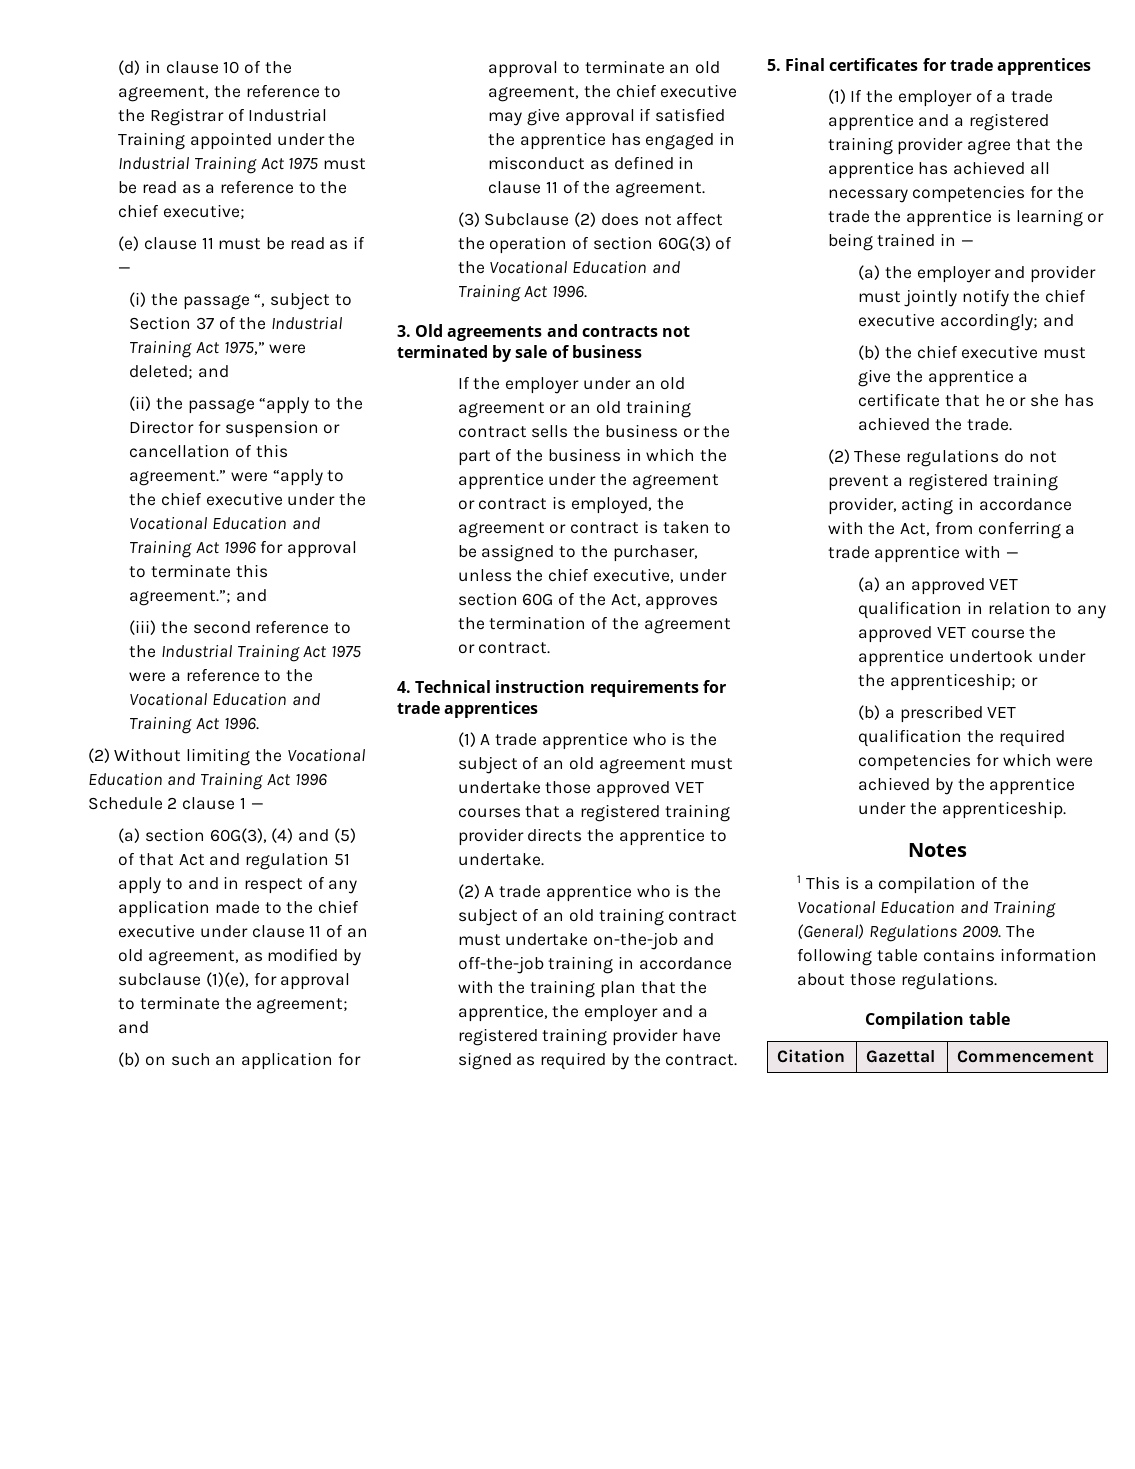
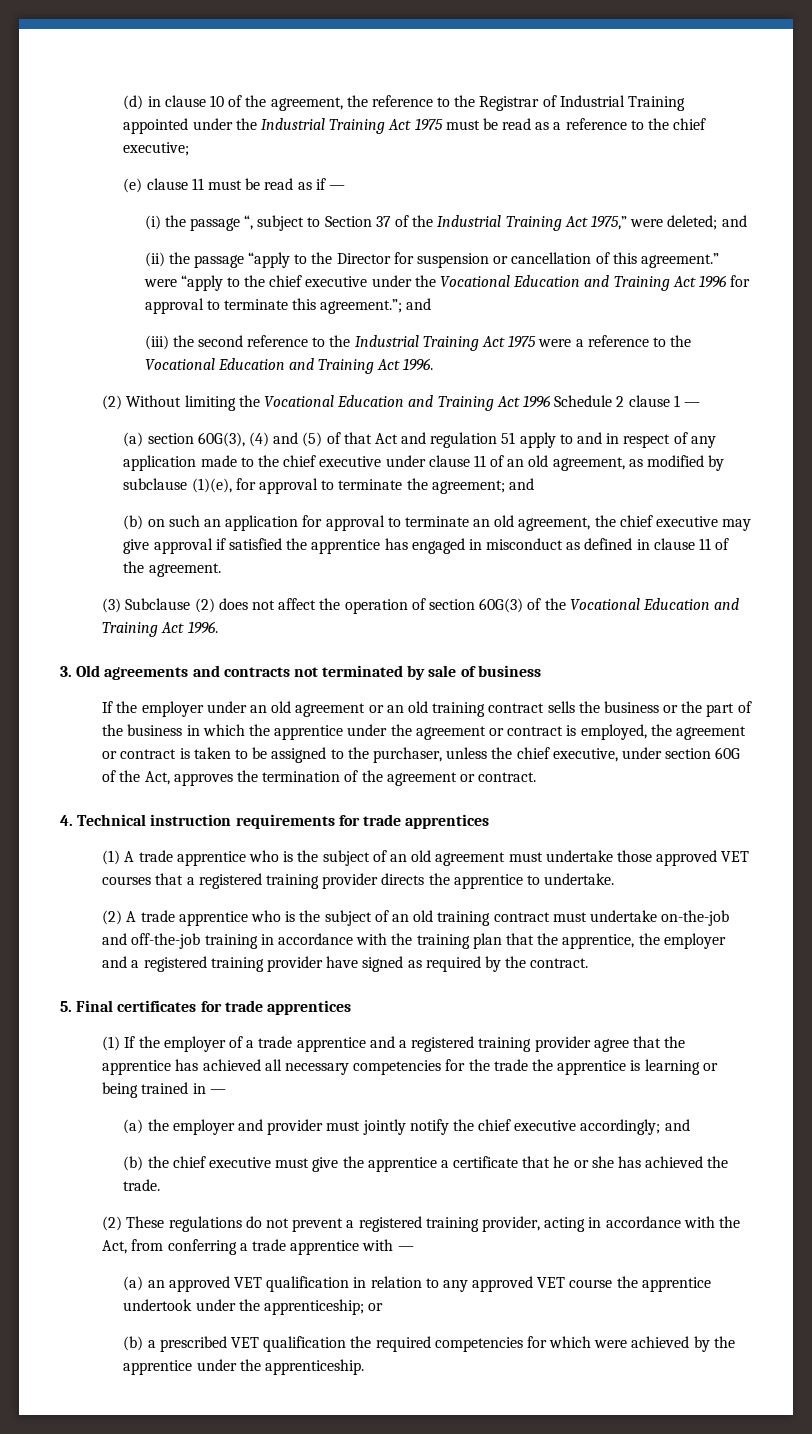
- Notes
- 1 This is a compilation of the Vocational Education and Training (General) Regulations 2009. The following table contains information about those regulations.
- Compilation table
- Citation | Gazettal | Commencement

